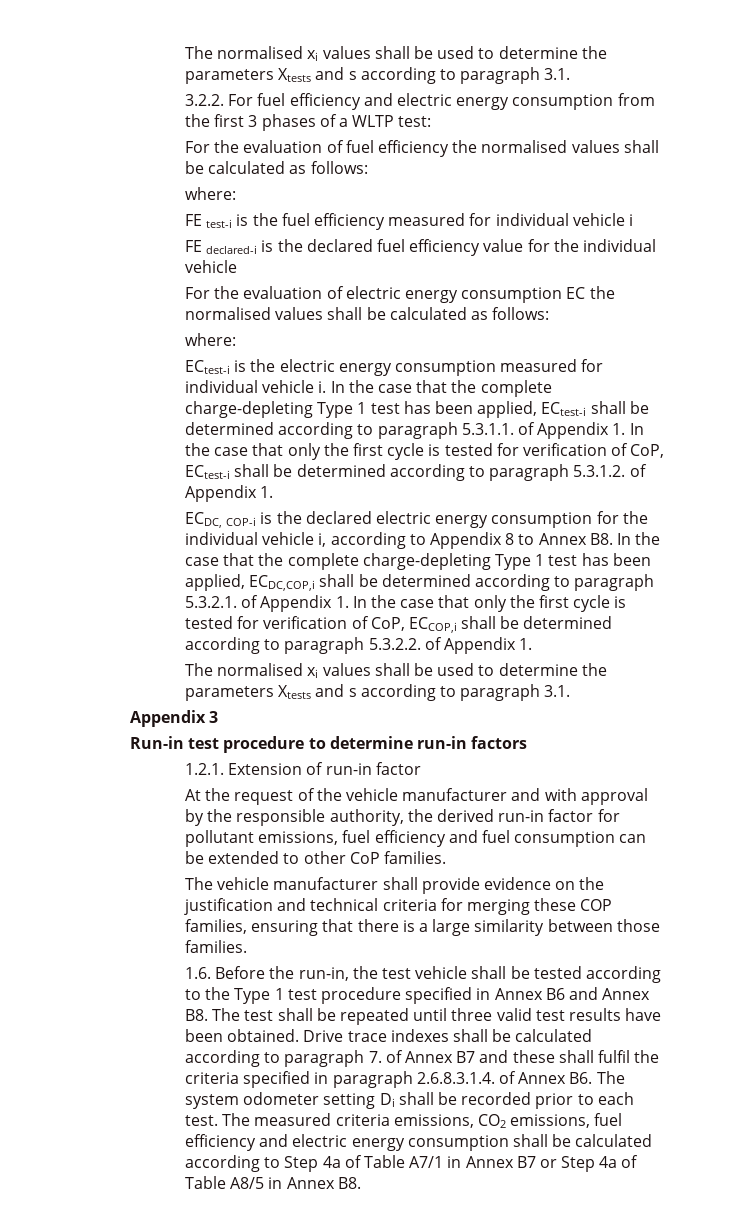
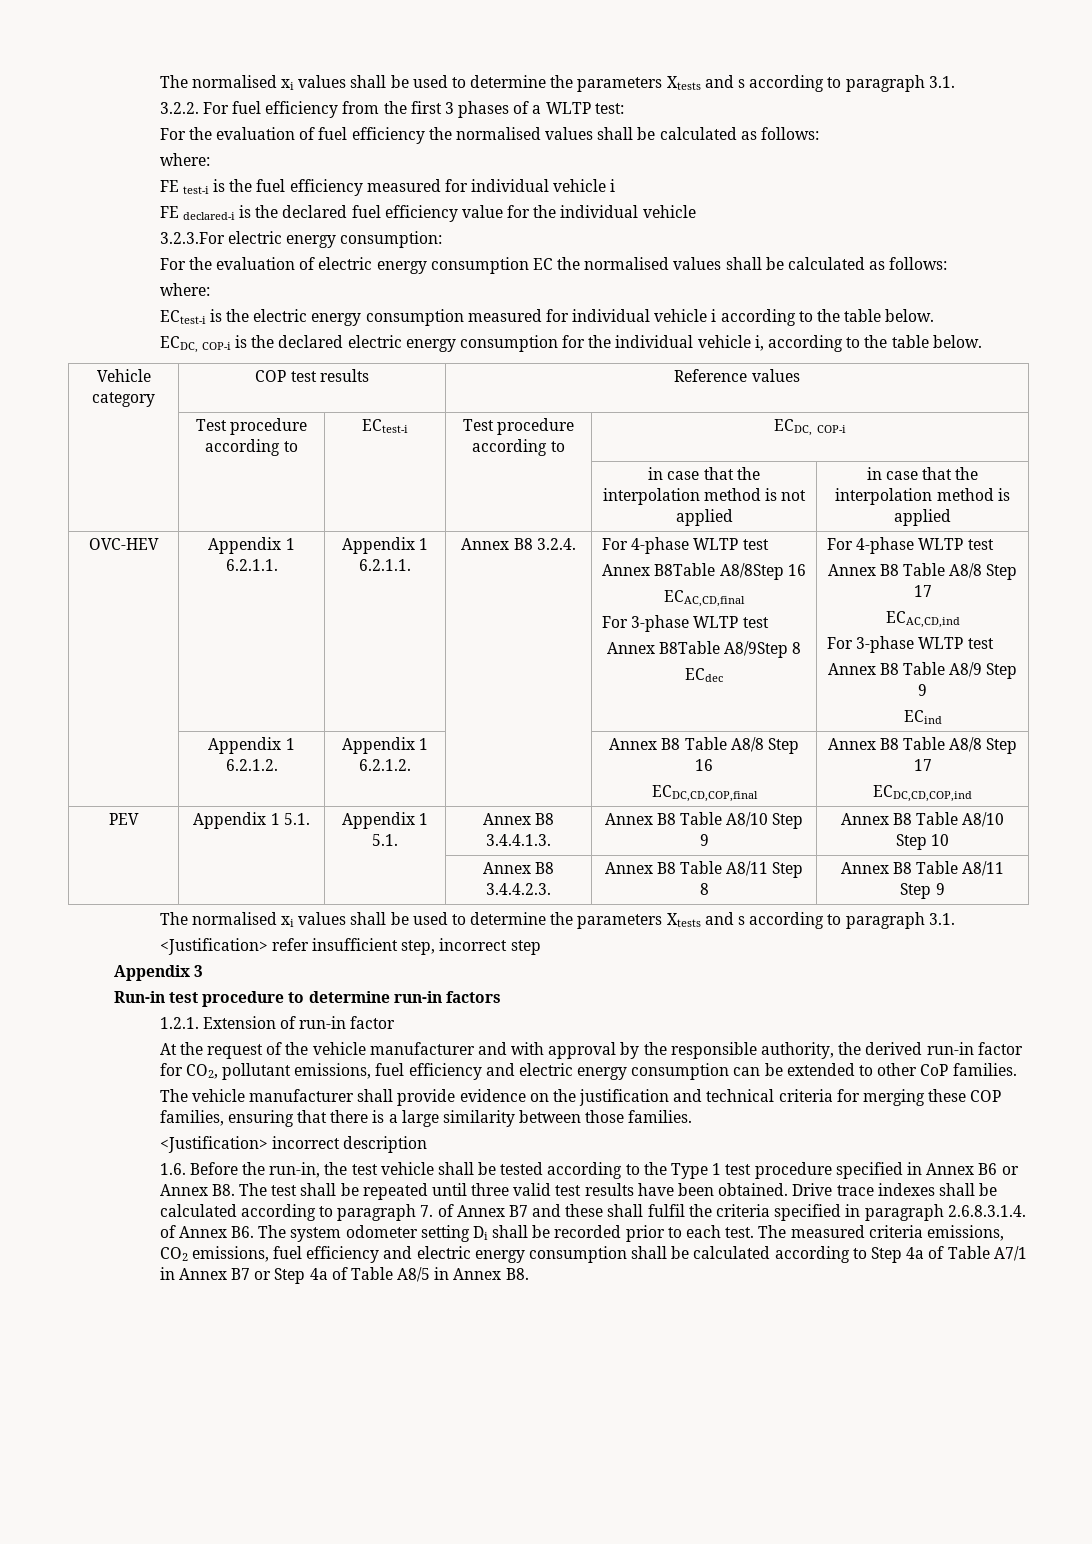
- 3.2.2. For fuel efficiency and electric energy consumption from the first 3 phases of a WLTP test:
+ 3.2.2. For fuel efficiency from the first 3 phases of a WLTP test:
+ 3.2.3.For electric energy consumption:
- ECtest-i is the electric energy consumption measured for individual vehicle i. In the case that the complete charge-depleting Type 1 test has been applied, ECtest-i shall be determined according to paragraph 5.3.1.1. of Appendix 1. In the case that only the first cycle is tested for verification of CoP, ECtest-i shall be determined according to paragraph 5.3.1.2. of Appendix 1.
+ ECtest-i is the electric energy consumption measured for individual vehicle i according to the table below.
- ECDC, COP-i is the declared electric energy consumption for the individual vehicle i, according to Appendix 8 to Annex B8. In the case that the complete charge-depleting Type 1 test has been applied, ECDC,COP,i shall be determined according to paragraph 5.3.2.1. of Appendix 1. In the case that only the first cycle is tested for verification of CoP, ECCOP,i shall be determined according to paragraph 5.3.2.2. of Appendix 1.
+ ECDC, COP-i is the declared electric energy consumption for the individual vehicle i, according to the table below.
+ Vehicle category | COP test results | Reference values
+ | Test procedure according to | ECtest-i | Test procedure according to | ECDC, COP-i
+ | | | | in case that the interpolation method is not applied | in case that the interpolation method is applied
+ OVC-HEV | Appendix 1 6.2.1.1. | Appendix 1 6.2.1.1. | Annex B8 3.2.4. | For 4-phase WLTP test
+ Annex B8Table A8/8Step 16
+ ECAC,CD,final
+ For 3-phase WLTP test
+ Annex B8Table A8/9Step 8
+ ECdec | For 4-phase WLTP test
+ Annex B8 Table A8/8 Step 17
+ ECAC,CD,ind
+ For 3-phase WLTP test
+ Annex B8 Table A8/9 Step 9
+ ECind
+ | Appendix 1 6.2.1.2. | Appendix 1 6.2.1.2. | | Annex B8 Table A8/8 Step 16
+ ECDC,CD,COP,final | Annex B8 Table A8/8 Step 17
+ ECDC,CD,COP,ind
+ PEV | Appendix 1 5.1. | Appendix 1 5.1. | Annex B8 3.4.4.1.3. | Annex B8 Table A8/10 Step 9 | Annex B8 Table A8/10 Step 10
+ | | | Annex B8 3.4.4.2.3. | Annex B8 Table A8/11 Step 8 | Annex B8 Table A8/11 Step 9
+ <Justification> refer insufficient step, incorrect step
- At the request of the vehicle manufacturer and with approval by the responsible authority, the derived run-in factor for pollutant emissions, fuel efficiency and fuel consumption can be extended to other CoP families.
+ At the request of the vehicle manufacturer and with approval by the responsible authority, the derived run-in factor for CO2, pollutant emissions, fuel efficiency and electric energy consumption can be extended to other CoP families.
+ <Justification> incorrect description
- 1.6. Before the run-in, the test vehicle shall be tested according to the Type 1 test procedure specified in Annex B6 and Annex B8. The test shall be repeated until three valid test results have been obtained.
+ 1.6. Before the run-in, the test vehicle shall be tested according to the Type 1 test procedure specified in Annex B6 or Annex B8. The test shall be repeated until three valid test results have been obtained.

